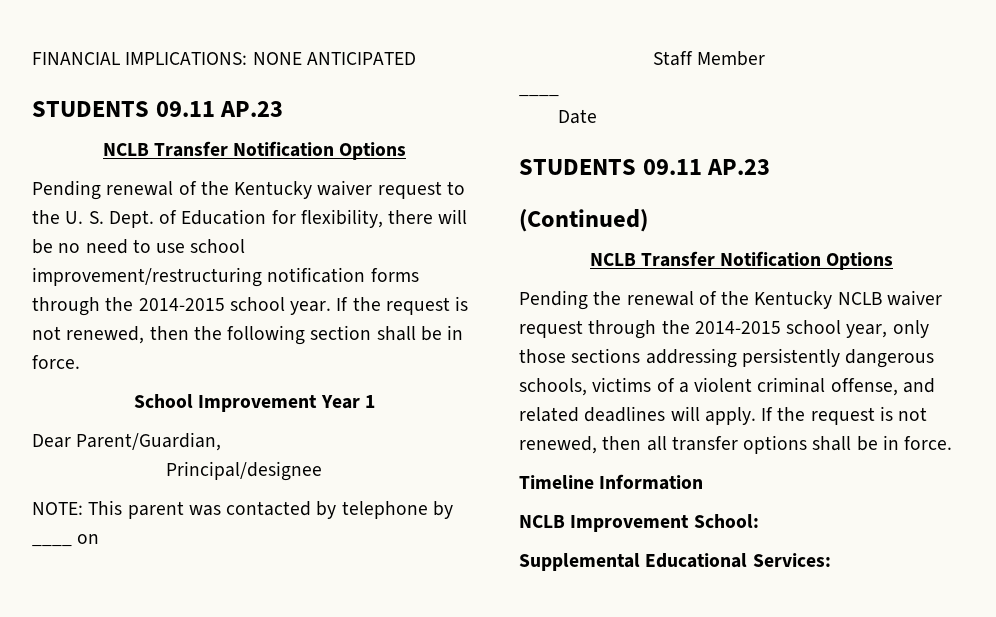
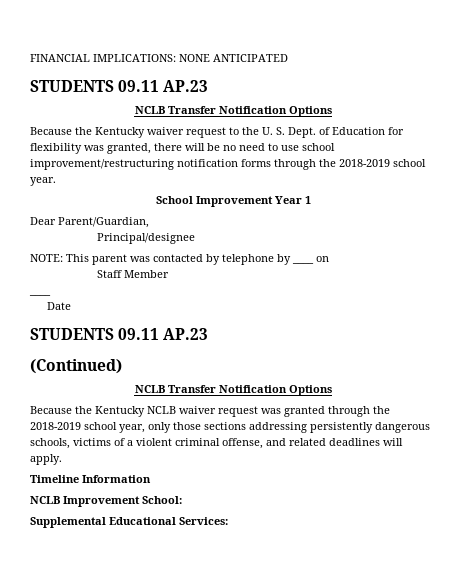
- Pending renewal of the Kentucky waiver request to the U. S. Dept. of Education for flexibility, there will be no need to use school improvement/restructuring notification forms through the 2014-2015 school year. If the request is not renewed, then the following section shall be in force.
+ Because the Kentucky waiver request to the U. S. Dept. of Education for flexibility was granted, there will be no need to use school improvement/restructuring notification forms through the 2018-2019 school year.
- Pending the renewal of the Kentucky NCLB waiver request through the 2014-2015 school year, only those sections addressing persistently dangerous schools, victims of a violent criminal offense, and related deadlines will apply. If the request is not renewed, then all transfer options shall be in force.
+ Because the Kentucky NCLB waiver request was granted through the 2018-2019 school year, only those sections addressing persistently dangerous schools, victims of a violent criminal offense, and related deadlines will apply.

